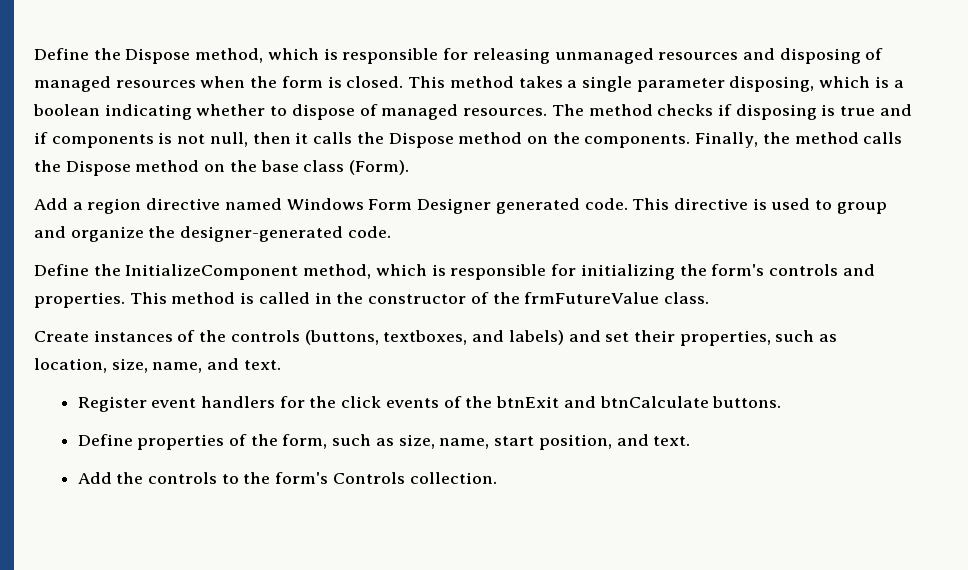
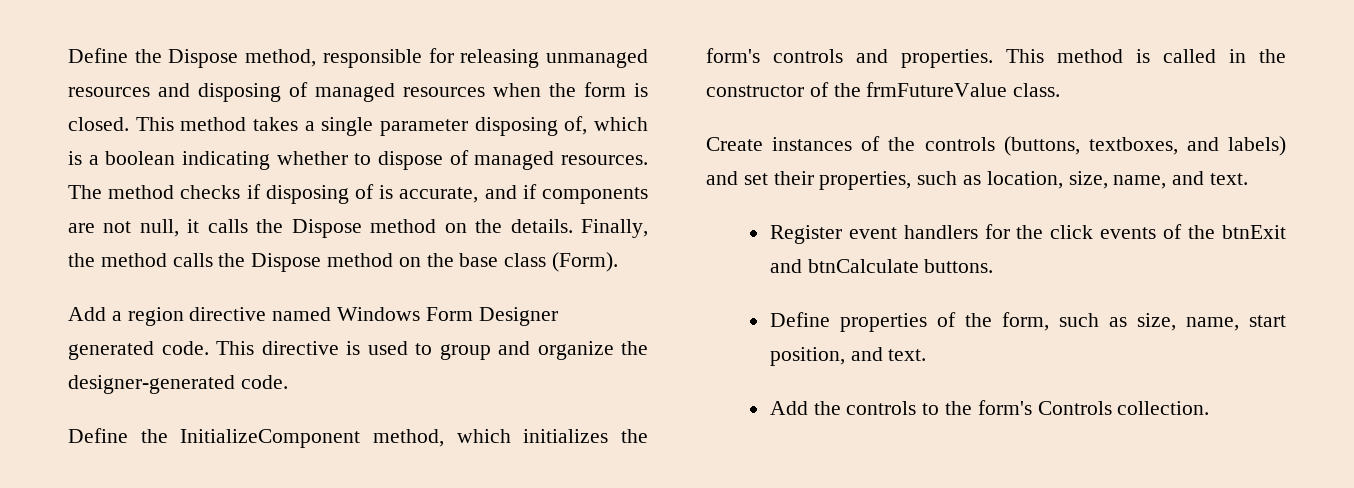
- Define the Dispose method, which is responsible for releasing unmanaged resources and disposing of managed resources when the form is closed.
+ Define the Dispose method, responsible for releasing unmanaged resources and disposing of managed resources when the form is closed.
- This method takes a single parameter disposing, which is a boolean indicating whether to dispose of managed resources.
+ This method takes a single parameter disposing of, which is a boolean indicating whether to dispose of managed resources.
- The method checks if disposing is true and if components is not null, then it calls the Dispose method on the components.
+ The method checks if disposing of is accurate, and if components are not null, it calls the Dispose method on the details.
- Define the InitializeComponent method, which is responsible for initializing the form's controls and properties.
+ Define the InitializeComponent method, which initializes the form's controls and properties.

